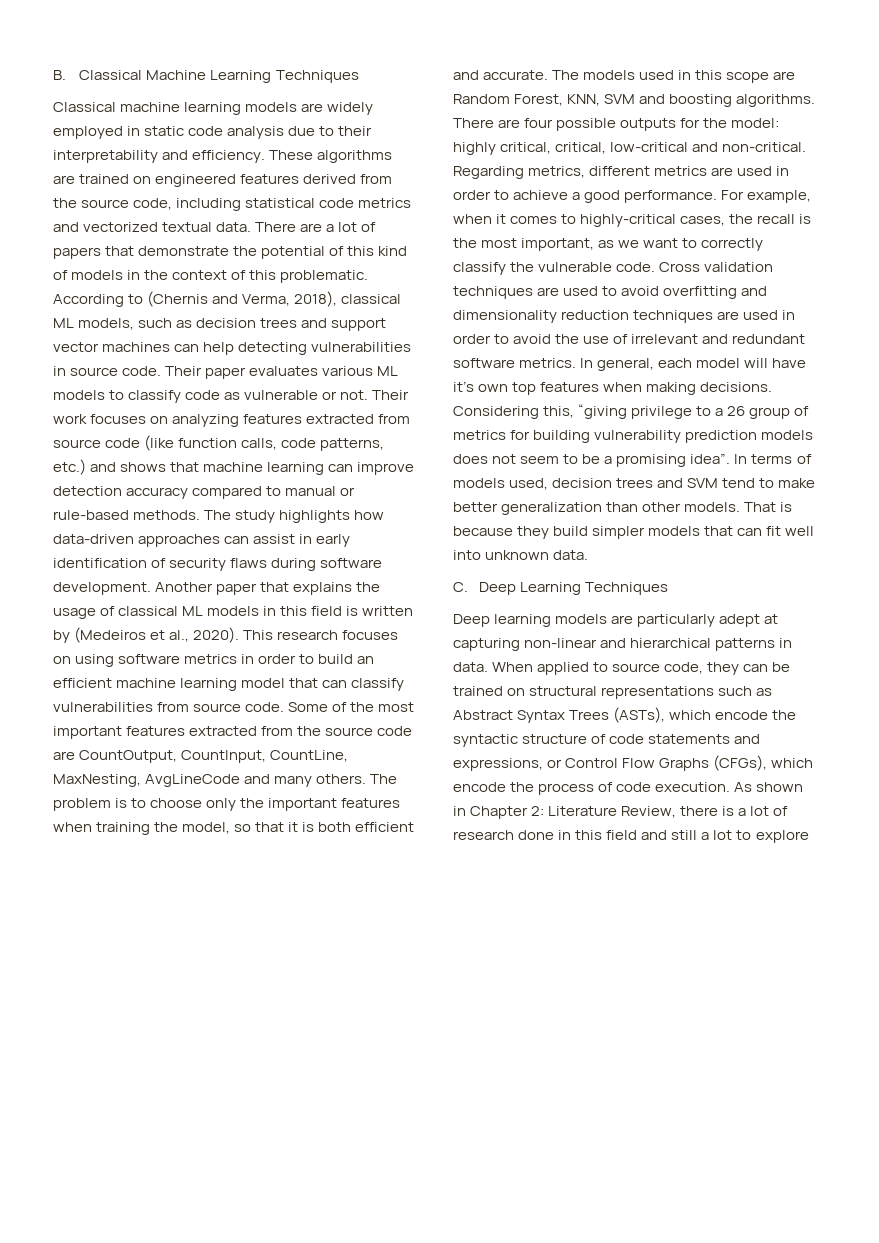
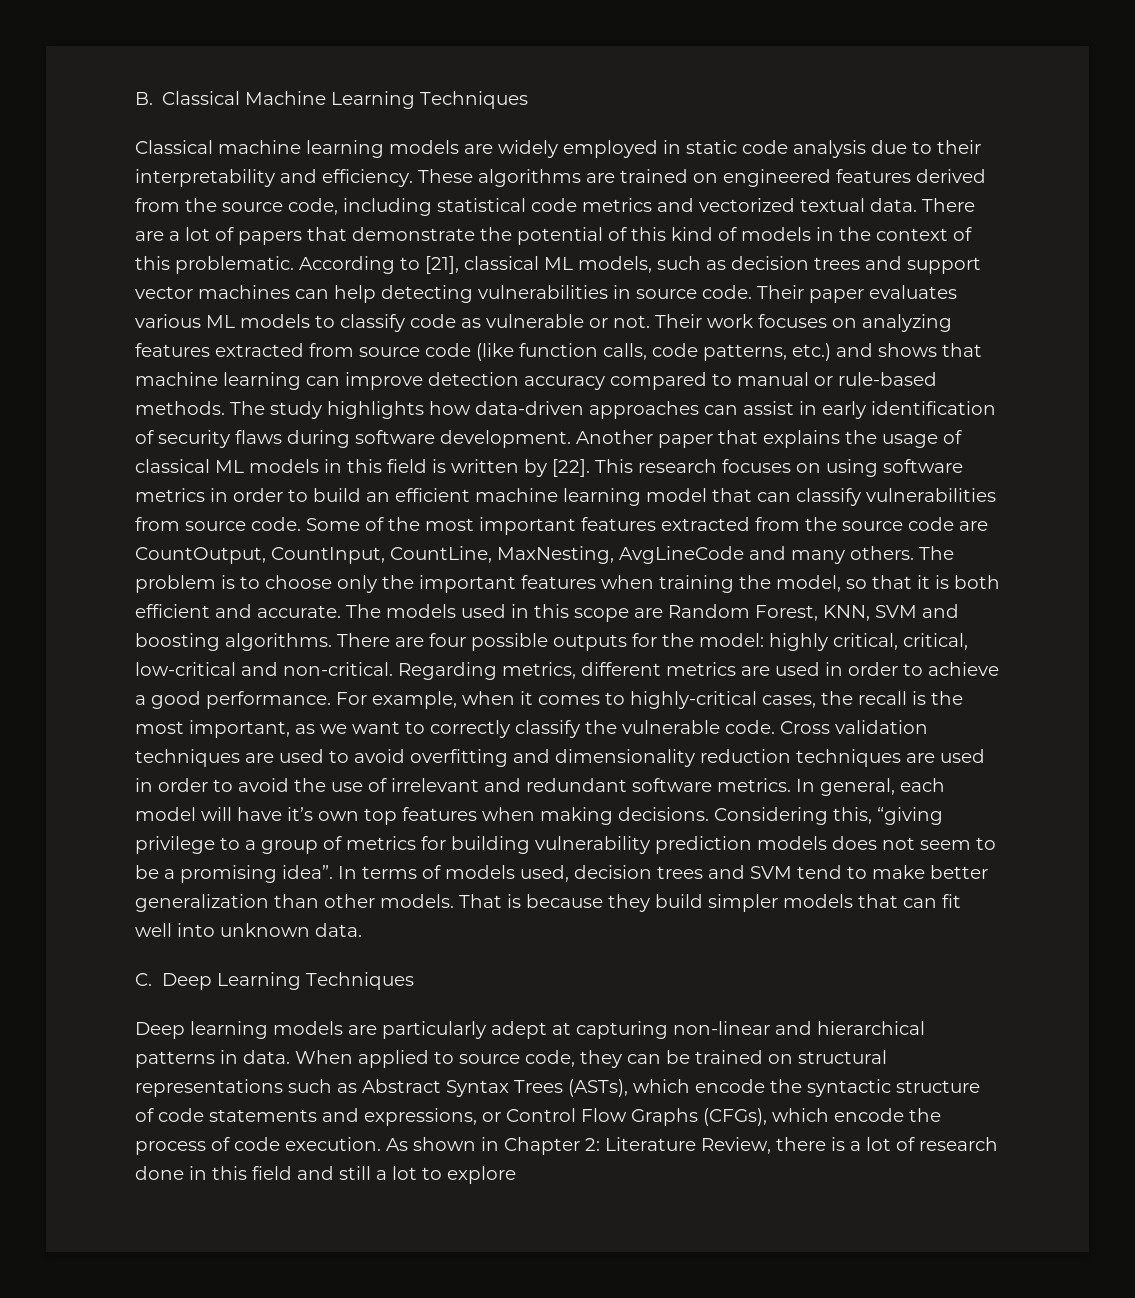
- According to (Chernis and Verma, 2018), classical ML models, such as decision trees and support vector machines can help detecting vulnerabilities in source code.
+ According to [21], classical ML models, such as decision trees and support vector machines can help detecting vulnerabilities in source code.
- Another paper that explains the usage of classical ML models in this field is written by (Medeiros et al., 2020).
+ Another paper that explains the usage of classical ML models in this field is written by [22].
- Considering this, “giving privilege to a 26 group of metrics for building vulnerability prediction models does not seem to be a promising idea”.
+ Considering this, “giving privilege to a group of metrics for building vulnerability prediction models does not seem to be a promising idea”.

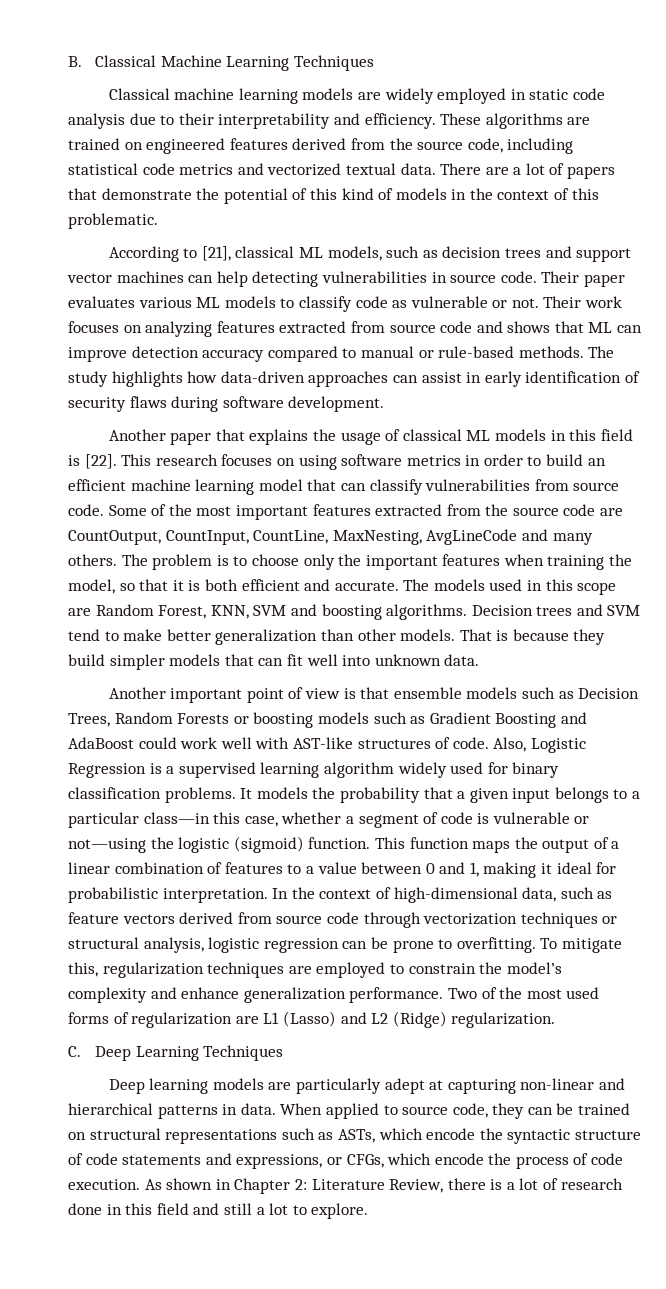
- There are a lot of papers that demonstrate the potential of this kind of models in the context of this problematic. According to [21], classical ML models, such as decision trees and support vector machines can help detecting vulnerabilities in source code.
+ There are a lot of papers that demonstrate the potential of this kind of models in the context of this problematic.
+ According to [21], classical ML models, such as decision trees and support vector machines can help detecting vulnerabilities in source code.
- Their work focuses on analyzing features extracted from source code (like function calls, code patterns, etc.) and shows that machine learning can improve detection accuracy compared to manual or rule-based methods.
+ Their work focuses on analyzing features extracted from source code and shows that ML can improve detection accuracy compared to manual or rule-based methods.
- The study highlights how data-driven approaches can assist in early identification of security flaws during software development. Another paper that explains the usage of classical ML models in this field is written by [22].
+ The study highlights how data-driven approaches can assist in early identification of security flaws during software development.
+ Another paper that explains the usage of classical ML models in this field is [22].
- There are four possible outputs for the model: highly critical, critical, low-critical and non-critical. Regarding metrics, different metrics are used in order to achieve a good performance. For example, when it comes to highly-critical cases, the recall is the most important, as we want to correctly classify the vulnerable code. Cross validation techniques are used to avoid overfitting and dimensionality reduction techniques are used in order to avoid the use of irrelevant and redundant software metrics. In general, each model will have it’s own top features when making decisions. Considering this, “giving privilege to a group of metrics for building vulnerability prediction models does not seem to be a promising idea”. In terms of models used, decision trees and SVM tend to make better generalization than other models.
+ Decision trees and SVM tend to make better generalization than other models.
+ Another important point of view is that ensemble models such as Decision Trees, Random Forests or boosting models such as Gradient Boosting and AdaBoost could work well with AST-like structures of code. Also, Logistic Regression is a supervised learning algorithm widely used for binary classification problems. It models the probability that a given input belongs to a particular class—in this case, whether a segment of code is vulnerable or not—using the logistic (sigmoid) function. This function maps the output of a linear combination of features to a value between 0 and 1, making it ideal for probabilistic interpretation. In the context of high-dimensional data, such as feature vectors derived from source code through vectorization techniques or structural analysis, logistic regression can be prone to overfitting. To mitigate this, regularization techniques are employed to constrain the model’s complexity and enhance generalization performance. Two of the most used forms of regularization are L1 (Lasso) and L2 (Ridge) regularization.
- When applied to source code, they can be trained on structural representations such as Abstract Syntax Trees (ASTs), which encode the syntactic structure of code statements and expressions, or Control Flow Graphs (CFGs), which encode the process of code execution.
+ When applied to source code, they can be trained on structural representations such as ASTs, which encode the syntactic structure of code statements and expressions, or CFGs, which encode the process of code execution.
- As shown in Chapter 2: Literature Review, there is a lot of research done in this field and still a lot to explore
+ As shown in Chapter 2: Literature Review, there is a lot of research done in this field and still a lot to explore.

